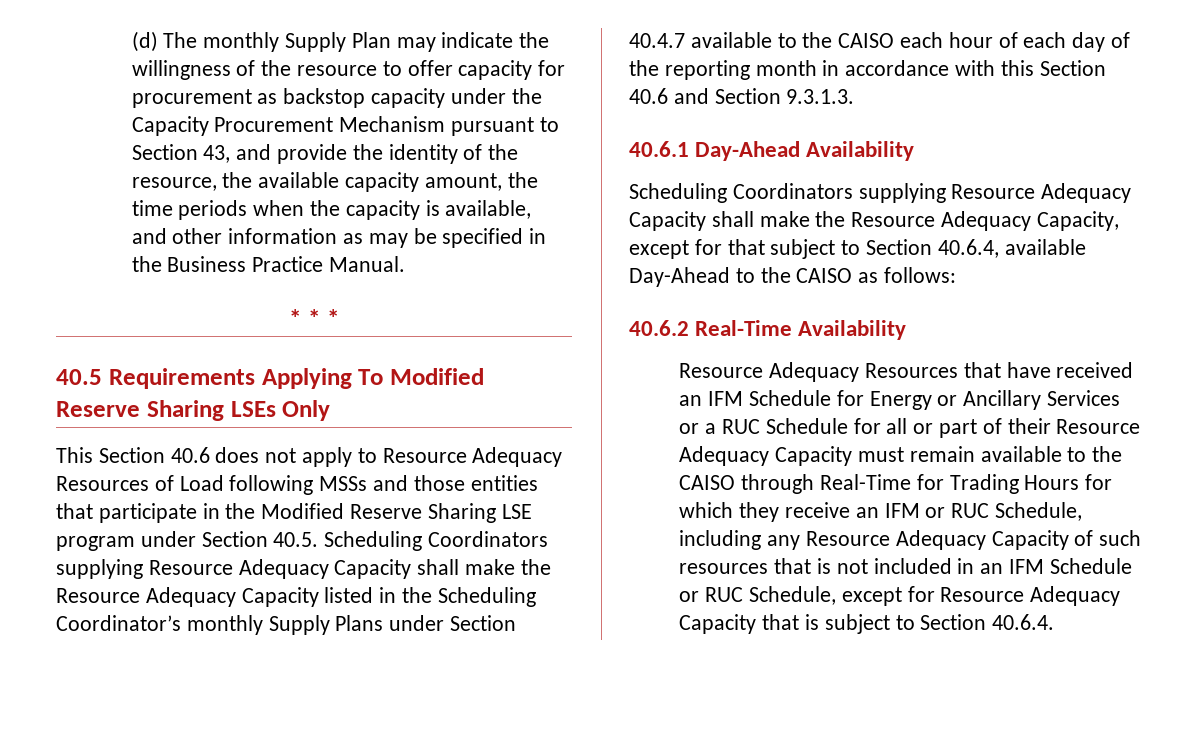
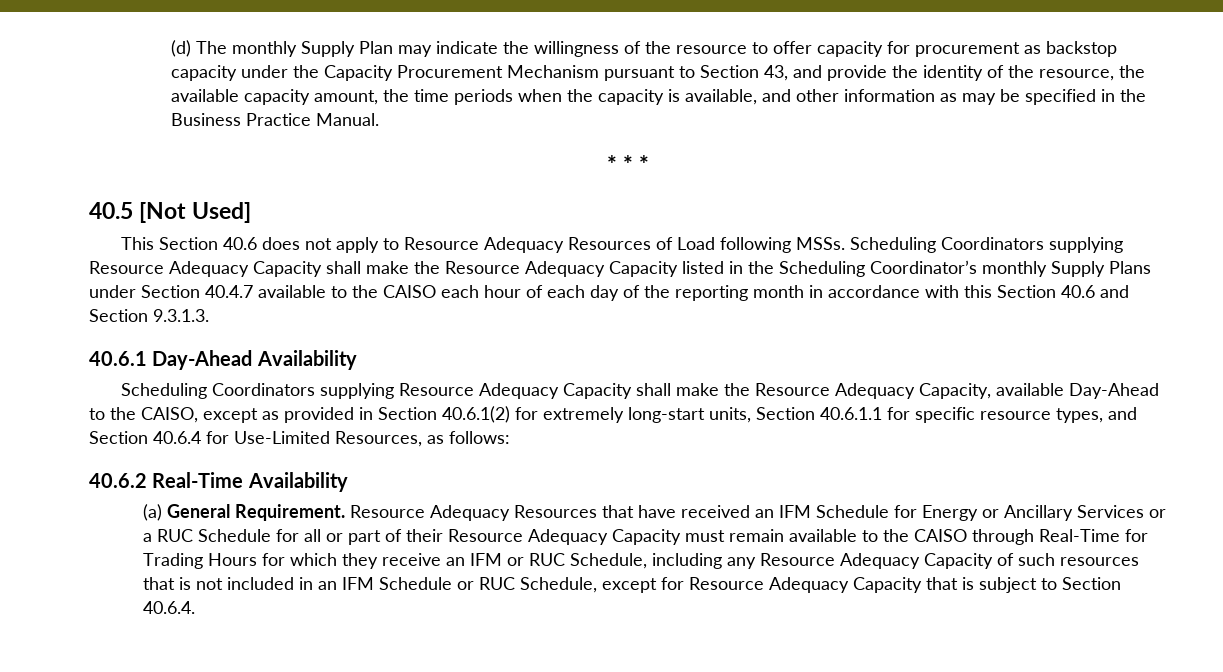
- 40.5 Requirements Applying To Modified Reserve Sharing LSEs Only
+ 40.5 [Not Used]
- This Section 40.6 does not apply to Resource Adequacy Resources of Load following MSSs and those entities that participate in the Modified Reserve Sharing LSE program under Section 40.5. Scheduling Coordinators supplying Resource Adequacy Capacity shall make the Resource Adequacy Capacity listed in the Scheduling Coordinator’s monthly Supply Plans under Section 40.4.7 available to the CAISO each hour of each day of the reporting month in accordance with this Section 40.6 and Section 9.3.1.3.
+ This Section 40.6 does not apply to Resource Adequacy Resources of Load following MSSs. Scheduling Coordinators supplying Resource Adequacy Capacity shall make the Resource Adequacy Capacity listed in the Scheduling Coordinator’s monthly Supply Plans under Section 40.4.7 available to the CAISO each hour of each day of the reporting month in accordance with this Section 40.6 and Section 9.3.1.3.
- Scheduling Coordinators supplying Resource Adequacy Capacity shall make the Resource Adequacy Capacity, except for that subject to Section 40.6.4, available Day-Ahead to the CAISO as follows:
+ Scheduling Coordinators supplying Resource Adequacy Capacity shall make the Resource Adequacy Capacity, available Day-Ahead to the CAISO, except as provided in Section 40.6.1(2) for extremely long-start units, Section 40.6.1.1 for specific resource types, and Section 40.6.4 for Use-Limited Resources, as follows:
+ (a) General Requirement.

